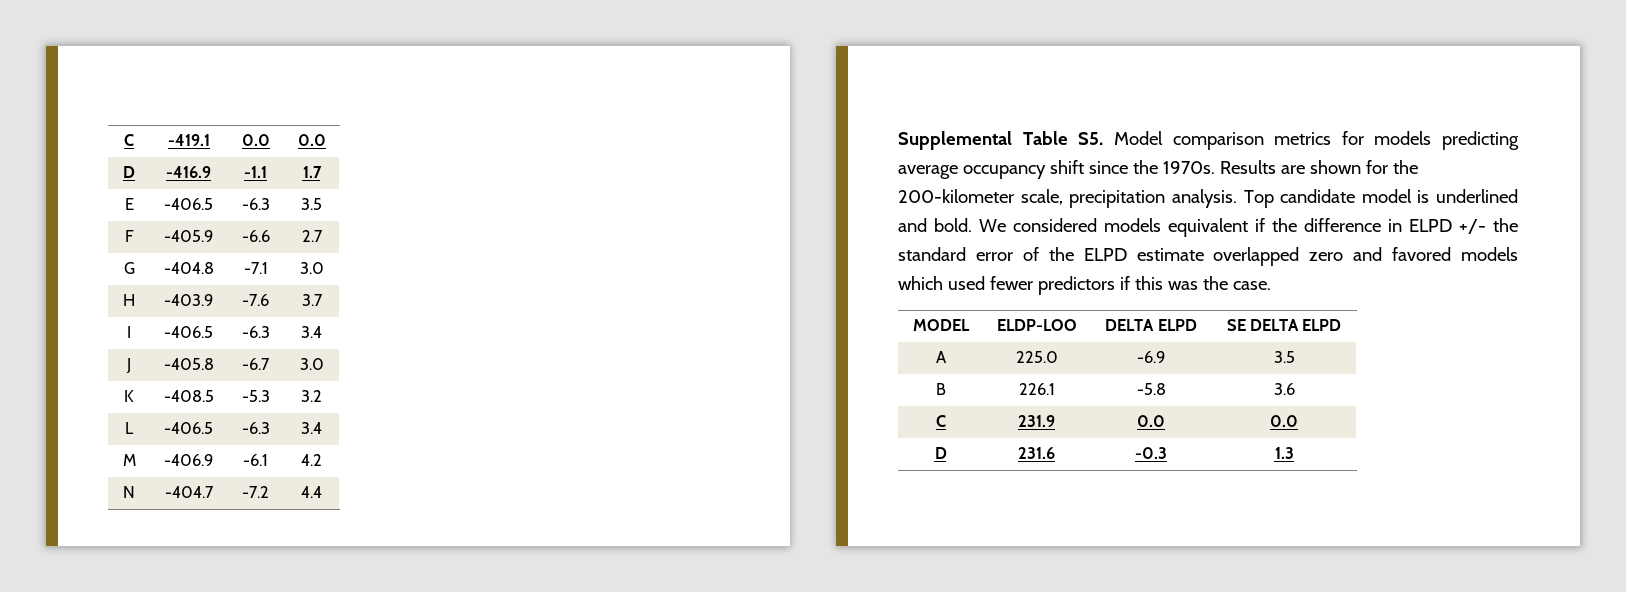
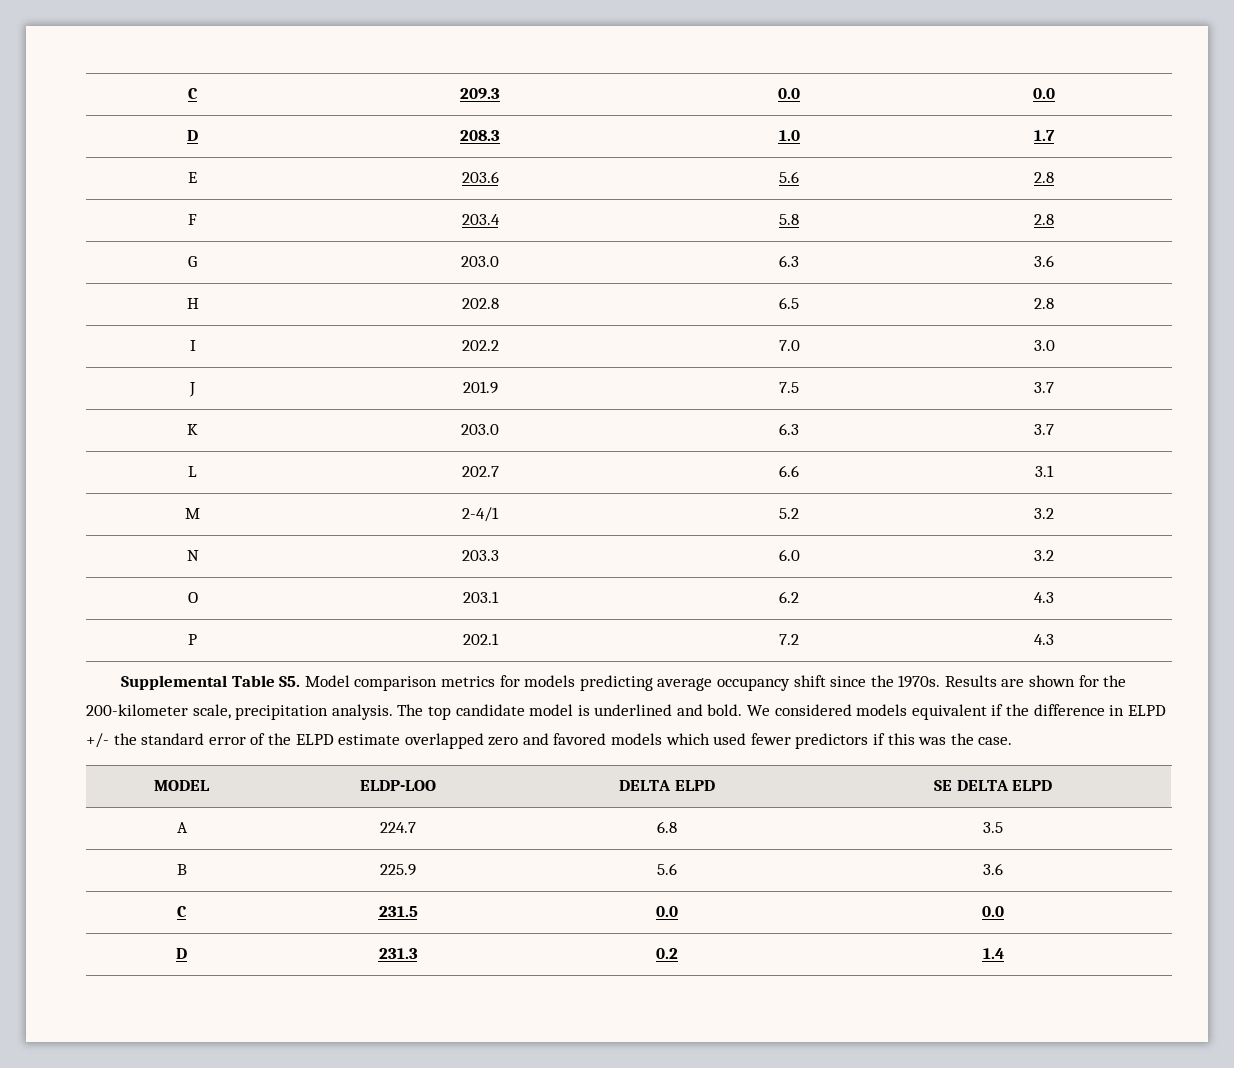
- C | -419.1 | 0.0 | 0.0
- D | -416.9 | -1.1 | 1.7
+ C | 209.3 | 0.0 | 0.0
+ D | 208.3 | 1.0 | 1.7
- E | -406.5 | -6.3 | 3.5
- F | -405.9 | -6.6 | 2.7
- G | -404.8 | -7.1 | 3.0
- H | -403.9 | -7.6 | 3.7
- I | -406.5 | -6.3 | 3.4
- J | -405.8 | -6.7 | 3.0
- K | -408.5 | -5.3 | 3.2
- L | -406.5 | -6.3 | 3.4
- M | -406.9 | -6.1 | 4.2
- N | -404.7 | -7.2 | 4.4
+ E | 203.6 | 5.6 | 2.8
+ F | 203.4 | 5.8 | 2.8
+ G | 203.0 | 6.3 | 3.6
+ H | 202.8 | 6.5 | 2.8
+ I | 202.2 | 7.0 | 3.0
+ J | 201.9 | 7.5 | 3.7
+ K | 203.0 | 6.3 | 3.7
+ L | 202.7 | 6.6 | 3.1
+ M | 2-4/1 | 5.2 | 3.2
+ N | 203.3 | 6.0 | 3.2
+ O | 203.1 | 6.2 | 4.3
+ P | 202.1 | 7.2 | 4.3
- Top candidate model is underlined and bold.
+ The top candidate model is underlined and bold.
- A | 225.0 | -6.9 | 3.5
+ A | 224.7 | 6.8 | 3.5
- B | 226.1 | -5.8 | 3.6
+ B | 225.9 | 5.6 | 3.6
- C | 231.9 | 0.0 | 0.0
- D | 231.6 | -0.3 | 1.3
+ C | 231.5 | 0.0 | 0.0
+ D | 231.3 | 0.2 | 1.4

